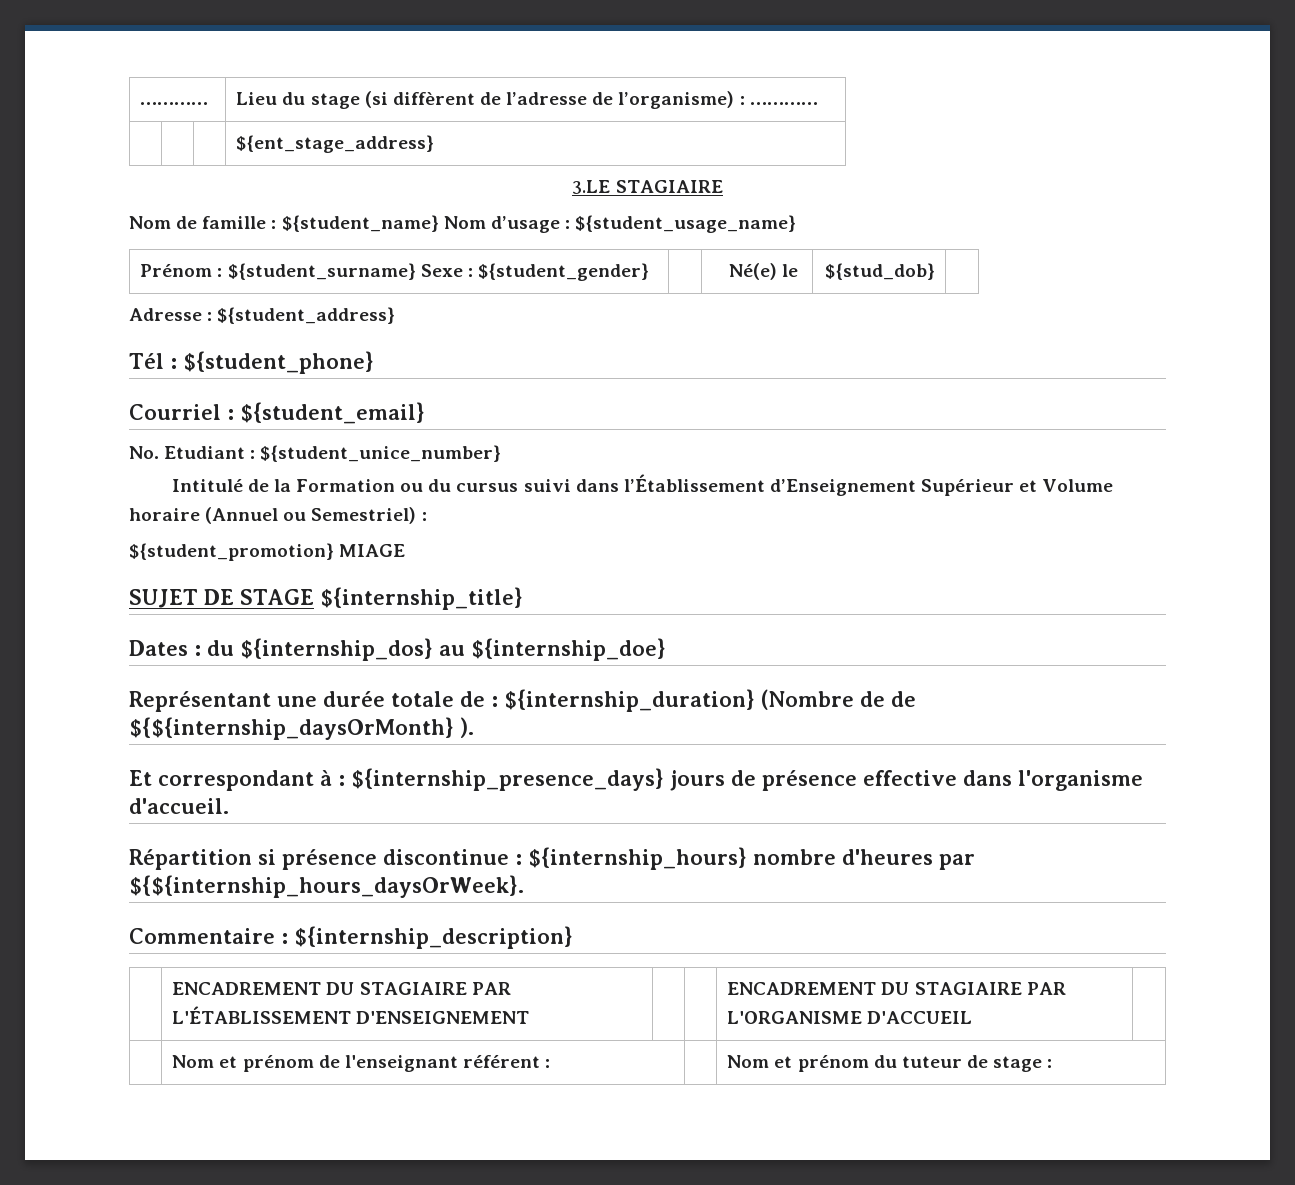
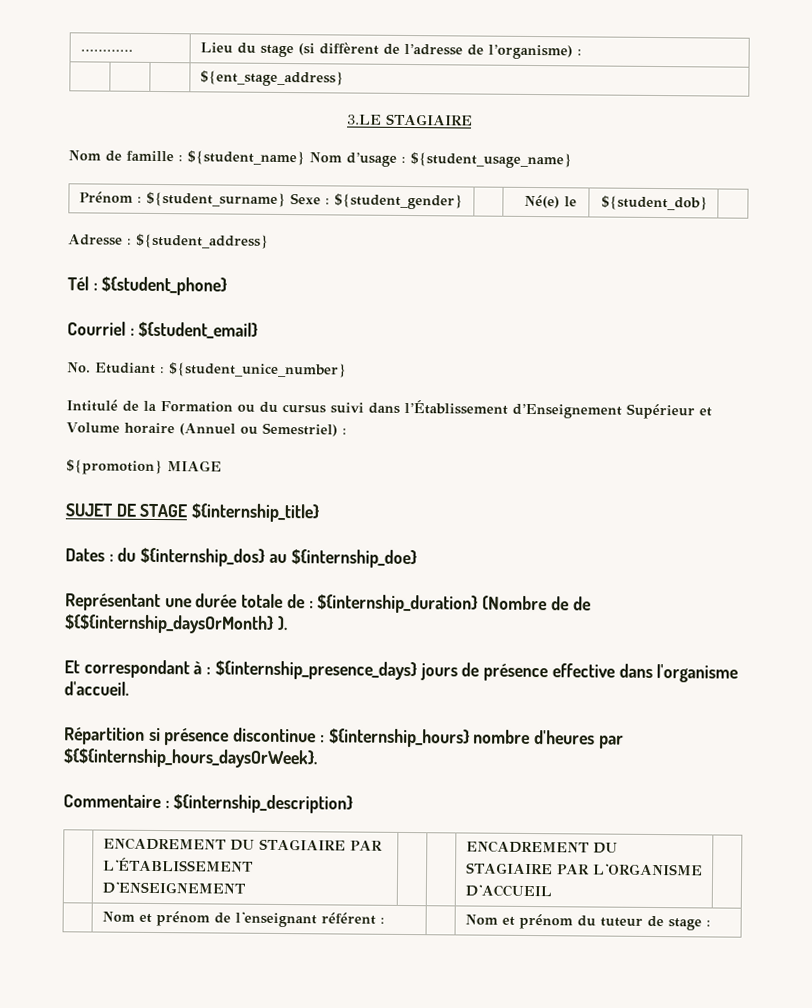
- ………… | Lieu du stage (si diffèrent de l’adresse de l’organisme) : …………
+ ………… | Lieu du stage (si diffèrent de l’adresse de l’organisme) :
- Prénom : ${student_surname} Sexe : ${student_gender} | | Né(e) le | ${stud_dob} |
+ Prénom : ${student_surname} Sexe : ${student_gender} | | Né(e) le | ${student_dob} |
- ${student_promotion} MIAGE
+ ${promotion} MIAGE

